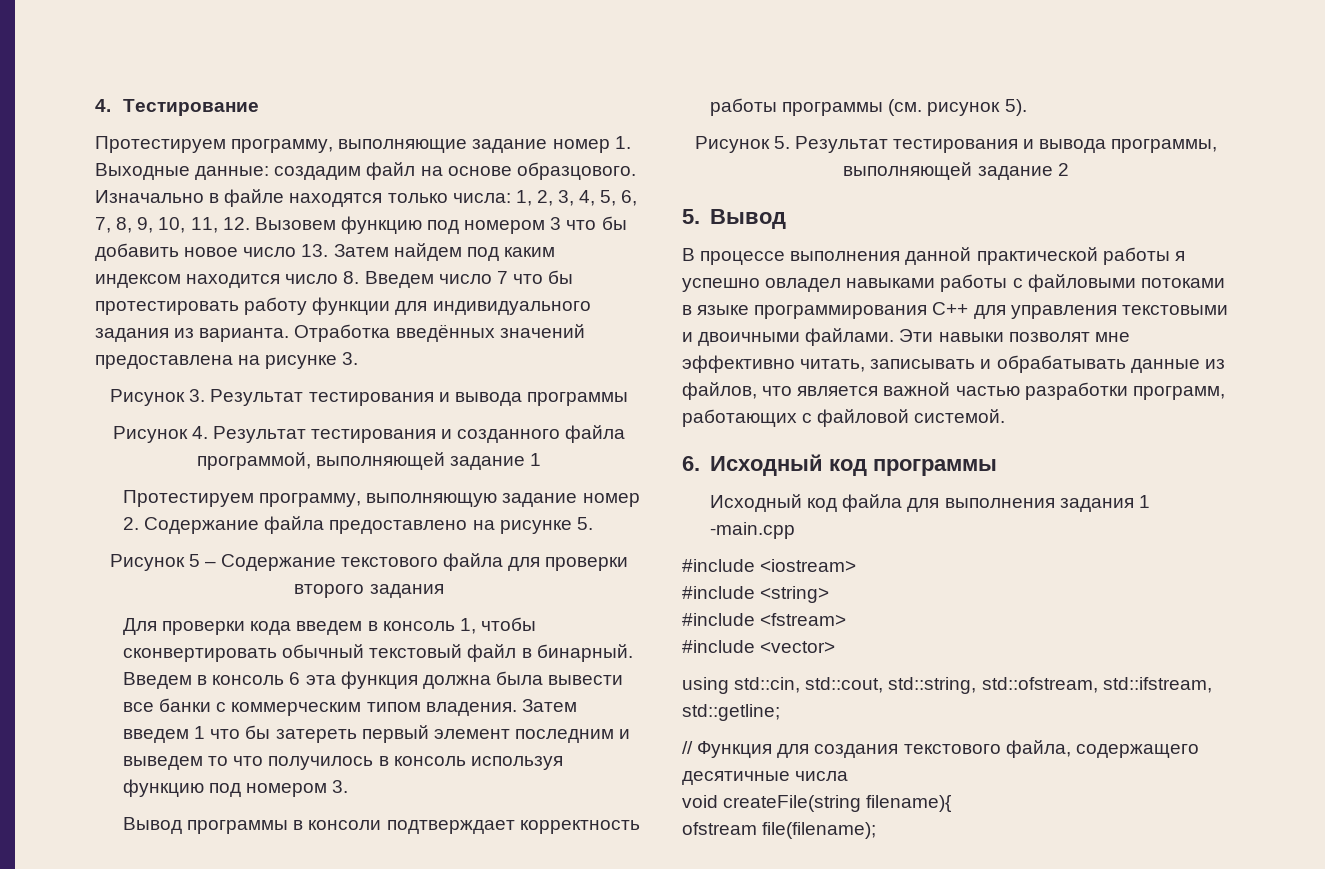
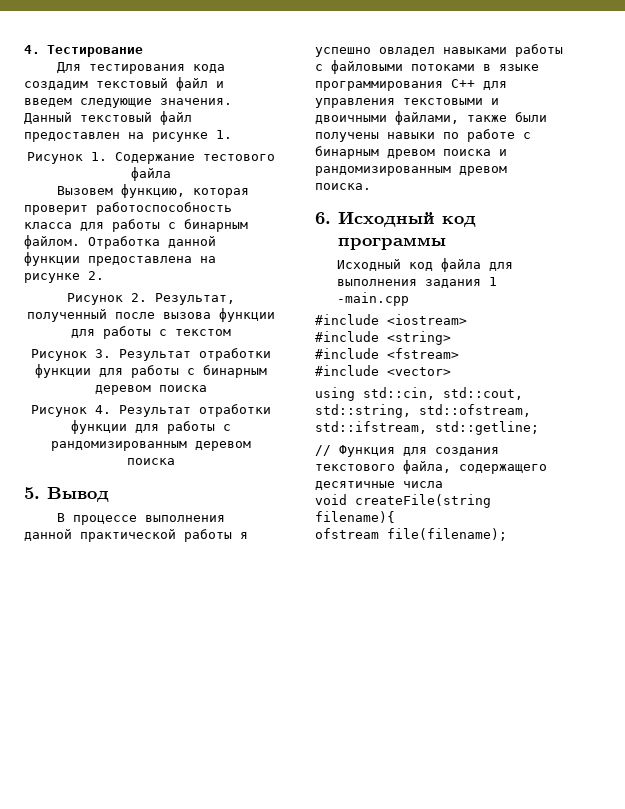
- Протестируем программу, выполняющие задание номер 1. Выходные данные: создадим файл на основе образцового. Изначально в файле находятся только числа: 1, 2, 3, 4, 5, 6, 7, 8, 9, 10, 11, 12. Вызовем функцию под номером 3 что бы добавить новое число 13. Затем найдем под каким индексом находится число 8. Введем число 7 что бы протестировать работу функции для индивидуального задания из варианта. Отработка введённых значений предоставлена на рисунке 3.
- Рисунок 3. Результат тестирования и вывода программы
- Рисунок 4. Результат тестирования и созданного файла программой, выполняющей задание 1
- Протестируем программу, выполняющую задание номер 2. Содержание файла предоставлено на рисунке 5.
- Рисунок 5 – Содержание текстового файла для проверки второго задания
- Для проверки кода введем в консоль 1, чтобы сконвертировать обычный текстовый файл в бинарный. Введем в консоль 6 эта функция должна была вывести все банки с коммерческим типом владения. Затем введем 1 что бы затереть первый элемент последним и выведем то что получилось в консоль используя функцию под номером 3.
- Вывод программы в консоли подтверждает корректность работы программы (см. рисунок 5).
- Рисунок 5. Результат тестирования и вывода программы, выполняющей задание 2
+ Для тестирования кода создадим текстовый файл и введем следующие значения. Данный текстовый файл предоставлен на рисунке 1.
+ Рисунок 1. Содержание тестового файла
+ Вызовем функцию, которая проверит работоспособность класса для работы с бинарным файлом. Отработка данной функции предоставлена на рисунке 2.
+ Рисунок 2. Результат, полученный после вызова функции для работы с текстом
+ Рисунок 3. Результат отработки функции для работы с бинарным деревом поиска
+ Рисунок 4. Результат отработки функции для работы с рандомизированным деревом поиска
- В процессе выполнения данной практической работы я успешно овладел навыками работы с файловыми потоками в языке программирования C++ для управления текстовыми и двоичными файлами. Эти навыки позволят мне эффективно читать, записывать и обрабатывать данные из файлов, что является важной частью разработки программ, работающих с файловой системой.
+ В процессе выполнения данной практической работы я успешно овладел навыками работы с файловыми потоками в языке программирования C++ для управления текстовыми и двоичными файлами, также были получены навыки по работе с бинарным древом поиска и рандомизированным древом поиска.

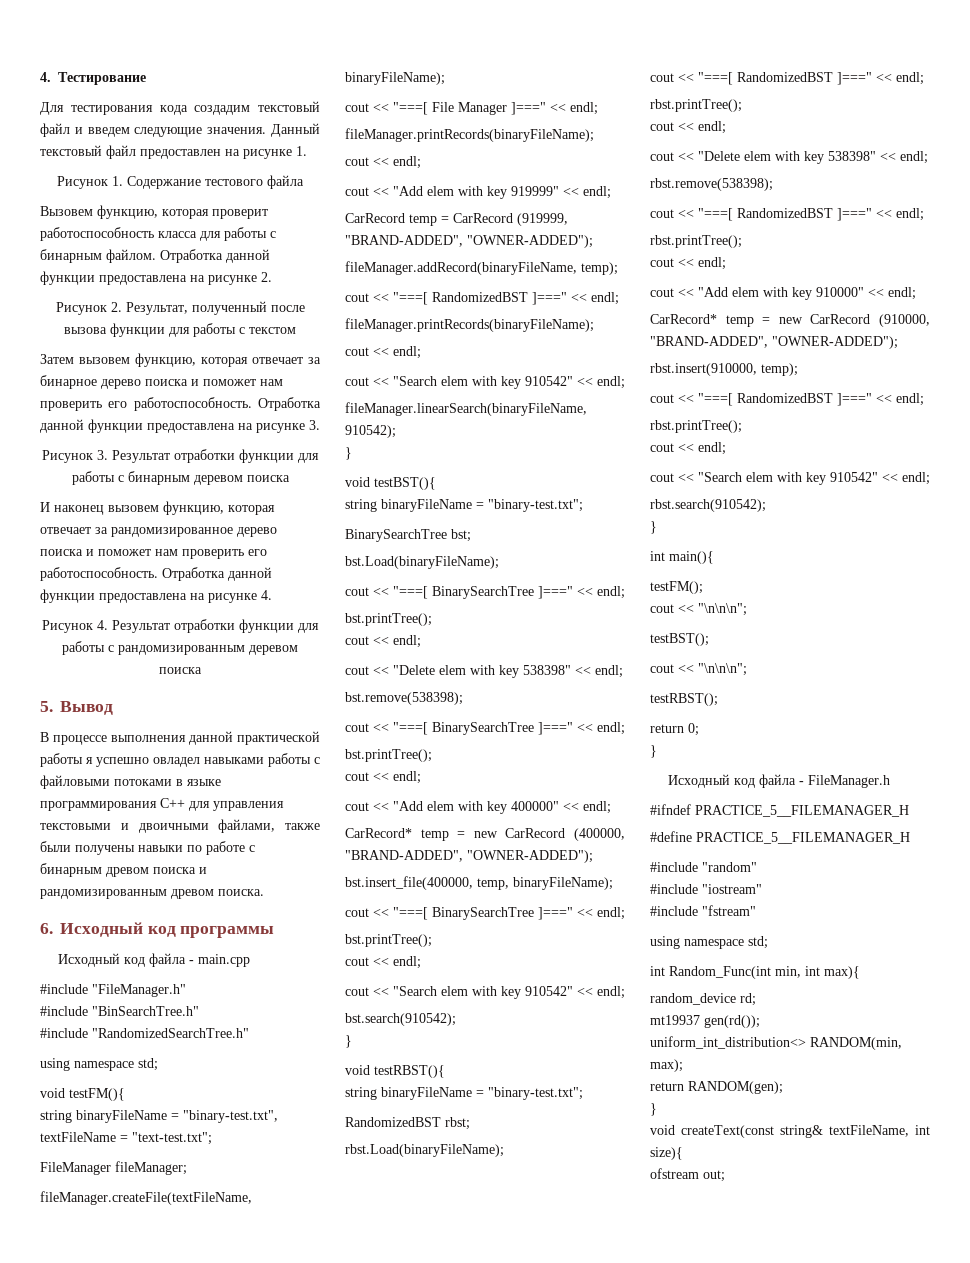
+ Затем вызовем функцию, которая отвечает за бинарное дерево поиска и поможет нам проверить его работоспособность. Отработка данной функции предоставлена на рисунке 3.
+ И наконец вызовем функцию, которая отвечает за рандомизированное дерево поиска и поможет нам проверить его работоспособность. Отработка данной функции предоставлена на рисунке 4.
- Исходный код файла для выполнения задания 1 -main.cpp
- #include <iostream>
- #include <string>
- #include <fstream>
- #include <vector>
- using std::cin, std::cout, std::string, std::ofstream, std::ifstream, std::getline;
- // Функция для создания текстового файла, содержащего десятичные числа
- void createFile(string filename){
+ Исходный код файла - main.cpp
+ #include "FileManager.h"
+ #include "BinSearchTree.h"
+ #include "RandomizedSearchTree.h"
+ using namespace std;
+ void testFM(){
+ string binaryFileName = "binary-test.txt", textFileName = "text-test.txt";
+ FileManager fileManager;
+ fileManager.createFile(textFileName, binaryFileName);
+ cout << "===[ File Manager ]===" << endl;
+ fileManager.printRecords(binaryFileName);
+ cout << endl;
+ cout << "Add elem with key 919999" << endl;
+ CarRecord temp = CarRecord (919999, "BRAND-ADDED", "OWNER-ADDED");
+ fileManager.addRecord(binaryFileName, temp);
+ cout << "===[ RandomizedBST ]===" << endl;
+ fileManager.printRecords(binaryFileName);
+ cout << endl;
+ cout << "Search elem with key 910542" << endl;
+ fileManager.linearSearch(binaryFileName, 910542);
+ }
+ void testBST(){
+ string binaryFileName = "binary-test.txt";
+ BinarySearchTree bst;
+ bst.Load(binaryFileName);
+ cout << "===[ BinarySearchTree ]===" << endl;
+ bst.printTree();
+ cout << endl;
+ cout << "Delete elem with key 538398" << endl;
+ bst.remove(538398);
+ cout << "===[ BinarySearchTree ]===" << endl;
+ bst.printTree();
+ cout << endl;
+ cout << "Add elem with key 400000" << endl;
+ CarRecord* temp = new CarRecord (400000, "BRAND-ADDED", "OWNER-ADDED");
+ bst.insert_file(400000, temp, binaryFileName);
+ cout << "===[ BinarySearchTree ]===" << endl;
+ bst.printTree();
+ cout << endl;
+ cout << "Search elem with key 910542" << endl;
+ bst.search(910542);
+ }
+ void testRBST(){
+ string binaryFileName = "binary-test.txt";
+ RandomizedBST rbst;
+ rbst.Load(binaryFileName);
+ cout << "===[ RandomizedBST ]===" << endl;
+ rbst.printTree();
+ cout << endl;
+ cout << "Delete elem with key 538398" << endl;
+ rbst.remove(538398);
+ cout << "===[ RandomizedBST ]===" << endl;
+ rbst.printTree();
+ cout << endl;
+ cout << "Add elem with key 910000" << endl;
+ CarRecord* temp = new CarRecord (910000, "BRAND-ADDED", "OWNER-ADDED");
+ rbst.insert(910000, temp);
+ cout << "===[ RandomizedBST ]===" << endl;
+ rbst.printTree();
+ cout << endl;
+ cout << "Search elem with key 910542" << endl;
+ rbst.search(910542);
+ }
+ int main(){
+ testFM();
+ cout << "\n\n\n";
+ testBST();
+ cout << "\n\n\n";
+ testRBST();
+ return 0;
+ }
+ Исходный код файла - FileManager.h
+ #ifndef PRACTICE_5__FILEMANAGER_H
+ #define PRACTICE_5__FILEMANAGER_H
+ #include "random"
+ #include "iostream"
+ #include "fstream"
+ using namespace std;
+ int Random_Func(int min, int max){
+ random_device rd;
+ mt19937 gen(rd());
+ uniform_int_distribution<> RANDOM(min, max);
+ return RANDOM(gen);
+ }
+ void createText(const string& textFileName, int size){
- ofstream file(filename);
+ ofstream out;

